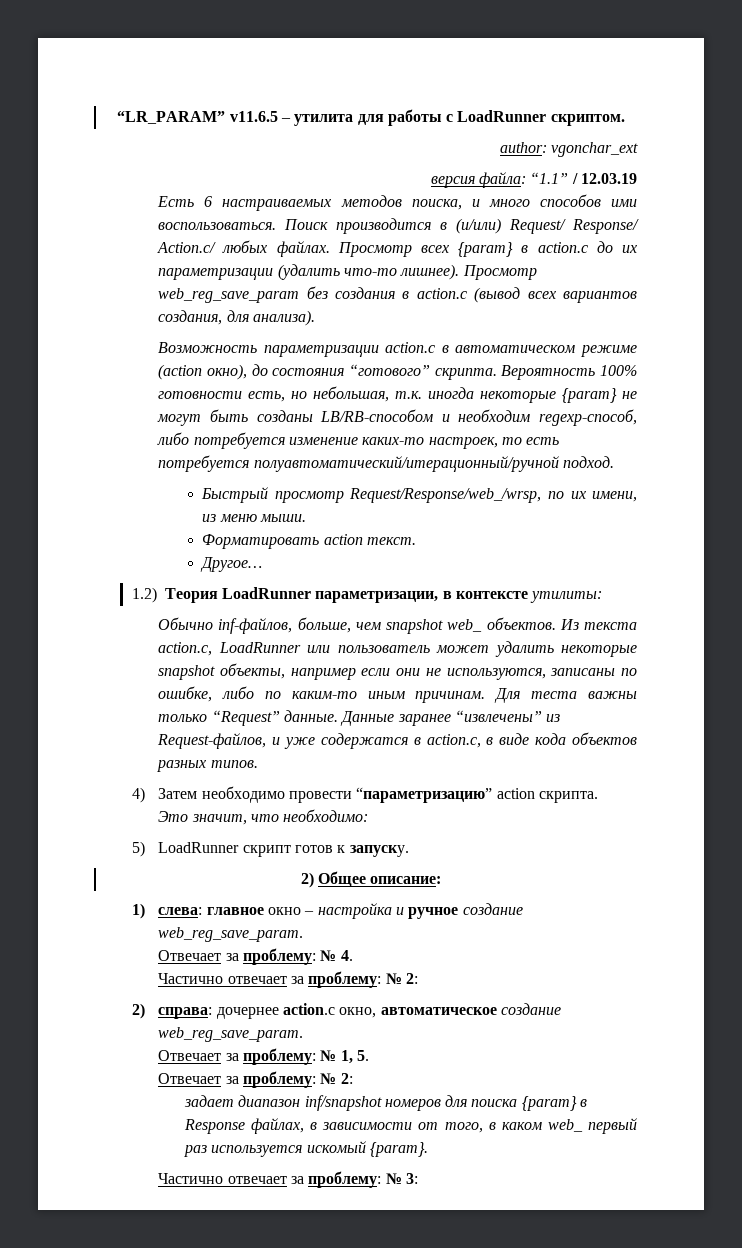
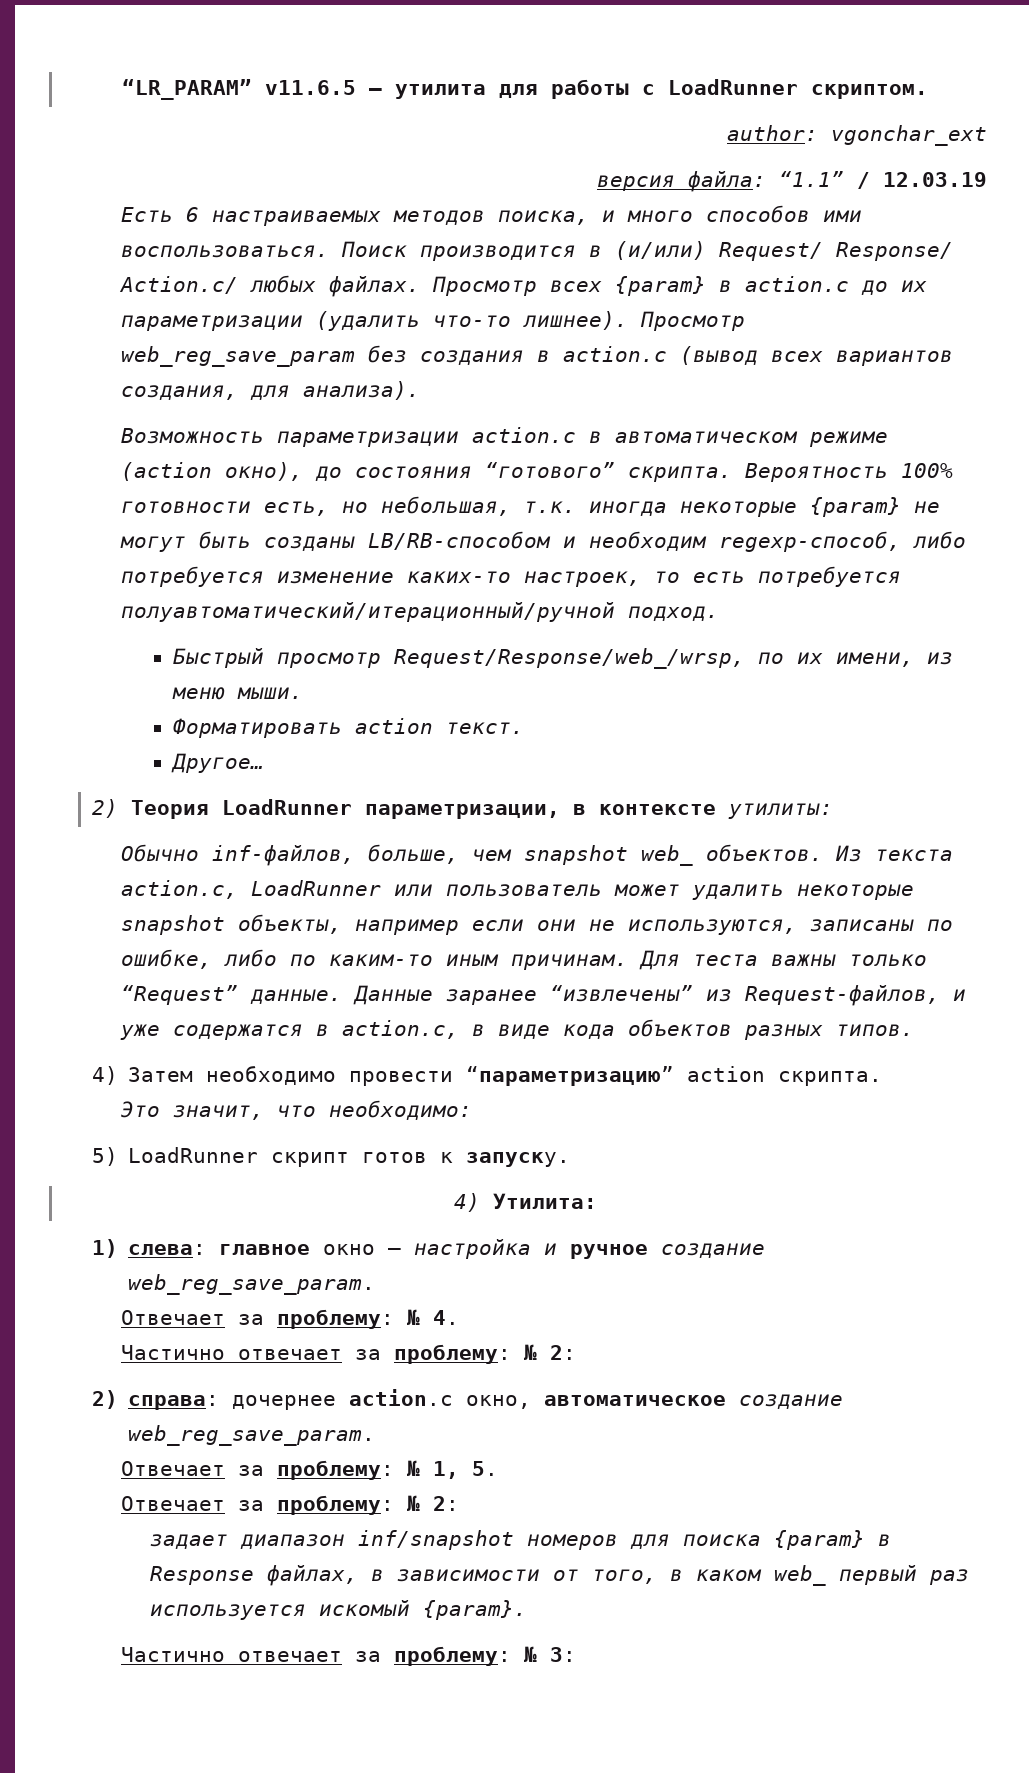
- 1.2) Теория LoadRunner параметризации, в контексте утилиты:
+ 2) Теория LoadRunner параметризации, в контексте утилиты:
- 2) Общее описание:
+ 4) Утилита:

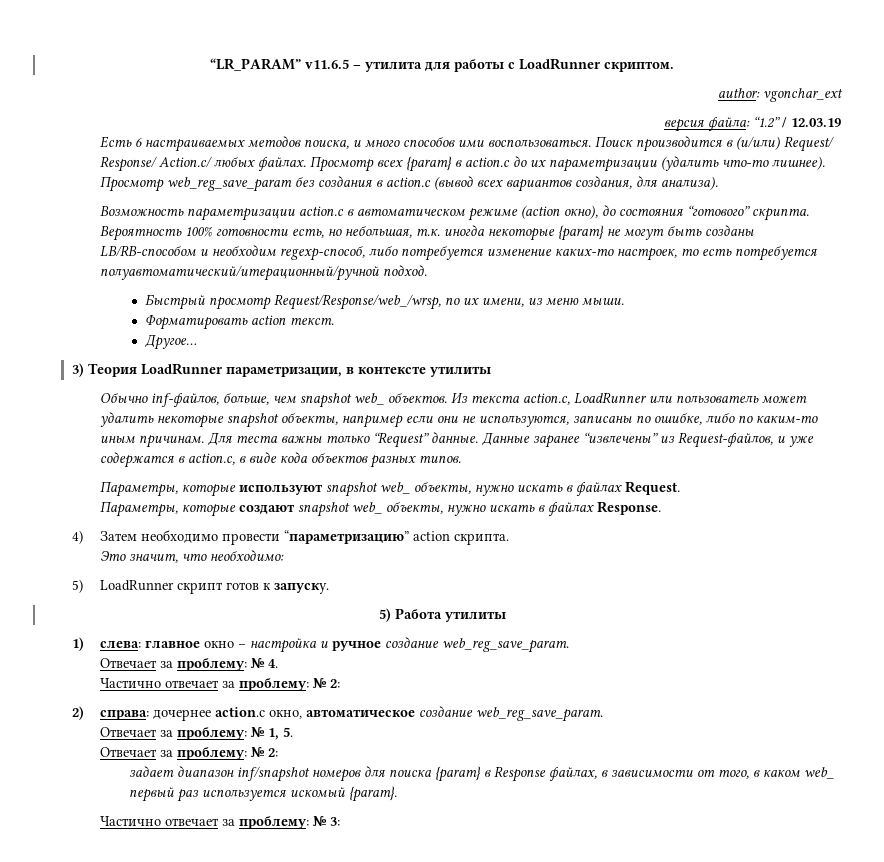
- версия файла: “1.1” / 12.03.19
+ версия файла: “1.2” / 12.03.19
- 2) Теория LoadRunner параметризации, в контексте утилиты:
+ 3) Теория LoadRunner параметризации, в контексте утилиты
+ Параметры, которые используют snapshot web_ объекты, нужно искать в файлах Request.
+ Параметры, которые создают snapshot web_ объекты, нужно искать в файлах Response.
- 4) Утилита:
+ 5) Работа утилиты

